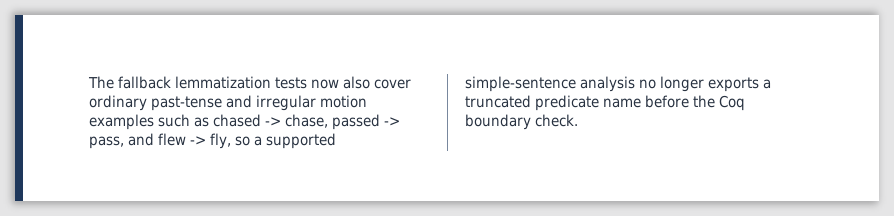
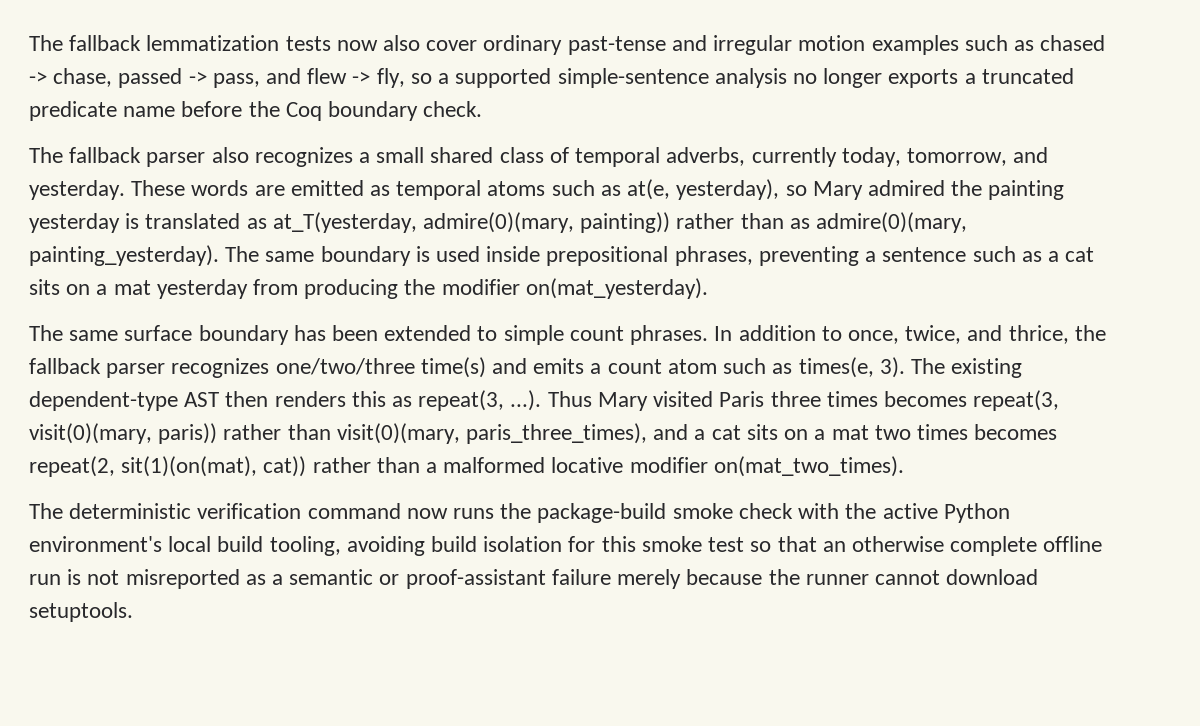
+ The fallback parser also recognizes a small shared class of temporal adverbs, currently today, tomorrow, and yesterday. These words are emitted as temporal atoms such as at(e, yesterday), so Mary admired the painting yesterday is translated as at_T(yesterday, admire(0)(mary, painting)) rather than as admire(0)(mary, painting_yesterday). The same boundary is used inside prepositional phrases, preventing a sentence such as a cat sits on a mat yesterday from producing the modifier on(mat_yesterday).
+ The same surface boundary has been extended to simple count phrases. In addition to once, twice, and thrice, the fallback parser recognizes one/two/three time(s) and emits a count atom such as times(e, 3). The existing dependent-type AST then renders this as repeat(3, ...). Thus Mary visited Paris three times becomes repeat(3, visit(0)(mary, paris)) rather than visit(0)(mary, paris_three_times), and a cat sits on a mat two times becomes repeat(2, sit(1)(on(mat), cat)) rather than a malformed locative modifier on(mat_two_times).
+ The deterministic verification command now runs the package-build smoke check with the active Python environment's local build tooling, avoiding build isolation for this smoke test so that an otherwise complete offline run is not misreported as a semantic or proof-assistant failure merely because the runner cannot download setuptools.

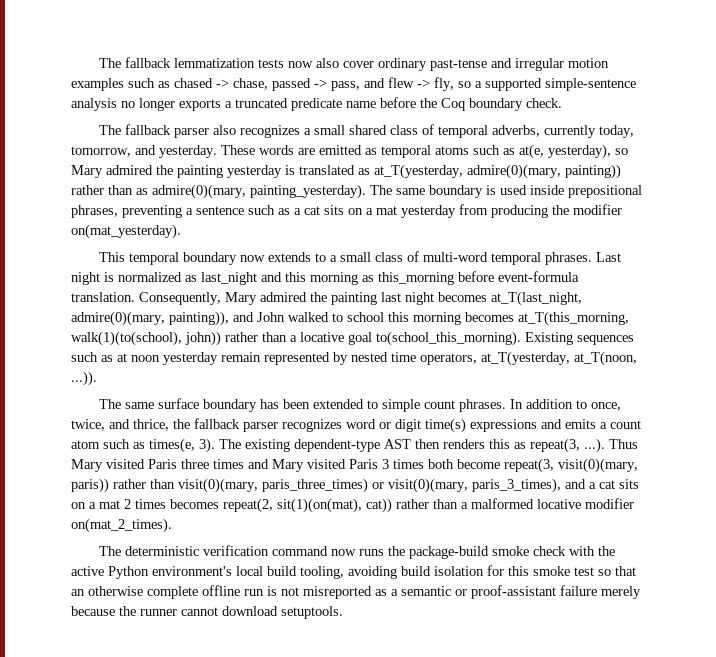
+ This temporal boundary now extends to a small class of multi-word temporal phrases. Last night is normalized as last_night and this morning as this_morning before event-formula translation. Consequently, Mary admired the painting last night becomes at_T(last_night, admire(0)(mary, painting)), and John walked to school this morning becomes at_T(this_morning, walk(1)(to(school), john)) rather than a locative goal to(school_this_morning). Existing sequences such as at noon yesterday remain represented by nested time operators, at_T(yesterday, at_T(noon, ...)).
- In addition to once, twice, and thrice, the fallback parser recognizes one/two/three time(s) and emits a count atom such as times(e, 3).
+ In addition to once, twice, and thrice, the fallback parser recognizes word or digit time(s) expressions and emits a count atom such as times(e, 3).
- The existing dependent-type AST then renders this as repeat(3, ...). Thus Mary visited Paris three times becomes repeat(3, visit(0)(mary, paris)) rather than visit(0)(mary, paris_three_times), and a cat sits on a mat two times becomes repeat(2, sit(1)(on(mat), cat)) rather than a malformed locative modifier on(mat_two_times).
+ The existing dependent-type AST then renders this as repeat(3, ...). Thus Mary visited Paris three times and Mary visited Paris 3 times both become repeat(3, visit(0)(mary, paris)) rather than visit(0)(mary, paris_three_times) or visit(0)(mary, paris_3_times), and a cat sits on a mat 2 times becomes repeat(2, sit(1)(on(mat), cat)) rather than a malformed locative modifier on(mat_2_times).

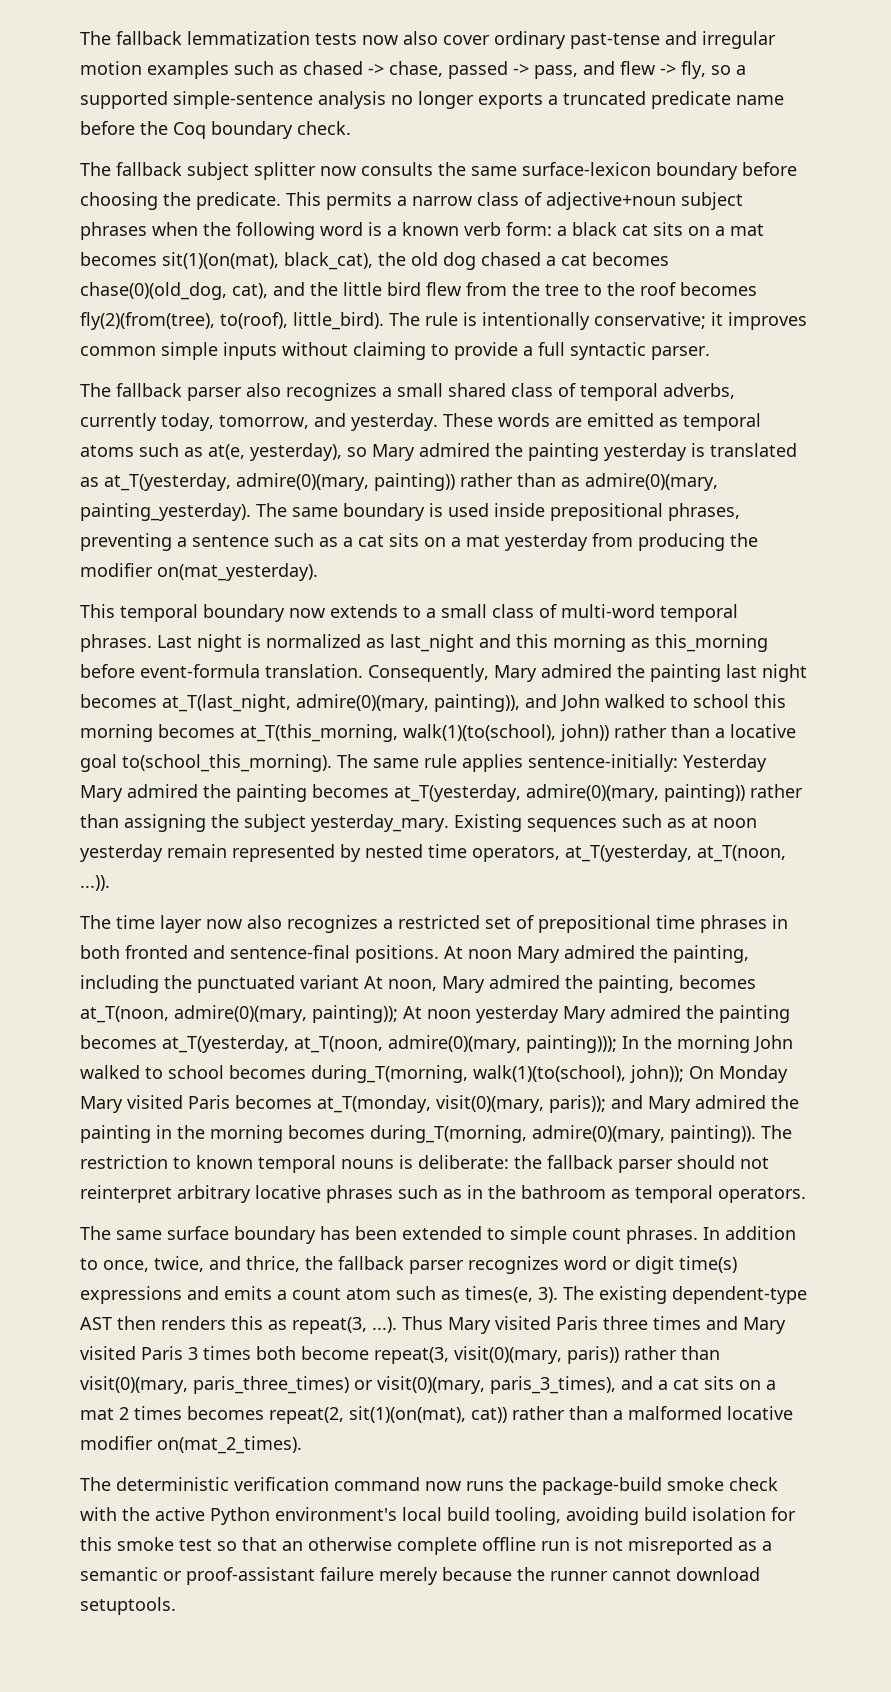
+ The fallback subject splitter now consults the same surface-lexicon boundary before choosing the predicate. This permits a narrow class of adjective+noun subject phrases when the following word is a known verb form: a black cat sits on a mat becomes sit(1)(on(mat), black_cat), the old dog chased a cat becomes chase(0)(old_dog, cat), and the little bird flew from the tree to the roof becomes fly(2)(from(tree), to(roof), little_bird). The rule is intentionally conservative; it improves common simple inputs without claiming to provide a full syntactic parser.
+ The same rule applies sentence-initially: Yesterday Mary admired the painting becomes at_T(yesterday, admire(0)(mary, painting)) rather than assigning the subject yesterday_mary.
+ The time layer now also recognizes a restricted set of prepositional time phrases in both fronted and sentence-final positions. At noon Mary admired the painting, including the punctuated variant At noon, Mary admired the painting, becomes at_T(noon, admire(0)(mary, painting)); At noon yesterday Mary admired the painting becomes at_T(yesterday, at_T(noon, admire(0)(mary, painting))); In the morning John walked to school becomes during_T(morning, walk(1)(to(school), john)); On Monday Mary visited Paris becomes at_T(monday, visit(0)(mary, paris)); and Mary admired the painting in the morning becomes during_T(morning, admire(0)(mary, painting)). The restriction to known temporal nouns is deliberate: the fallback parser should not reinterpret arbitrary locative phrases such as in the bathroom as temporal operators.

